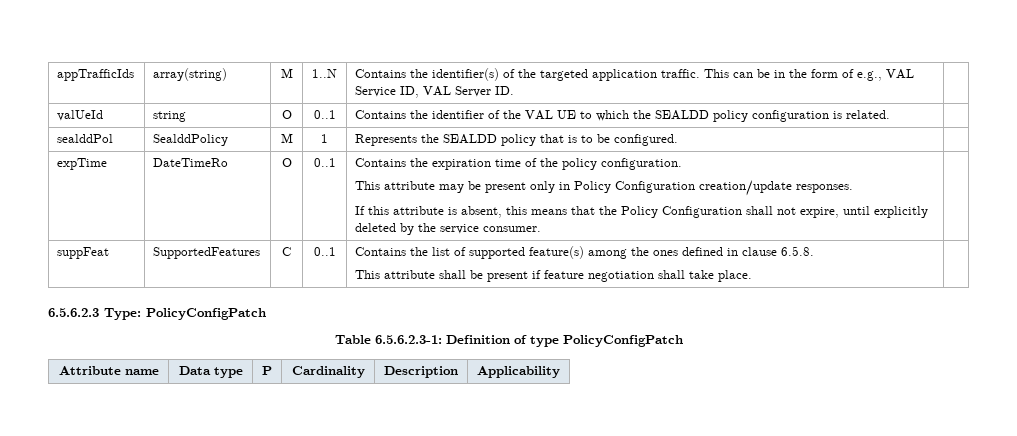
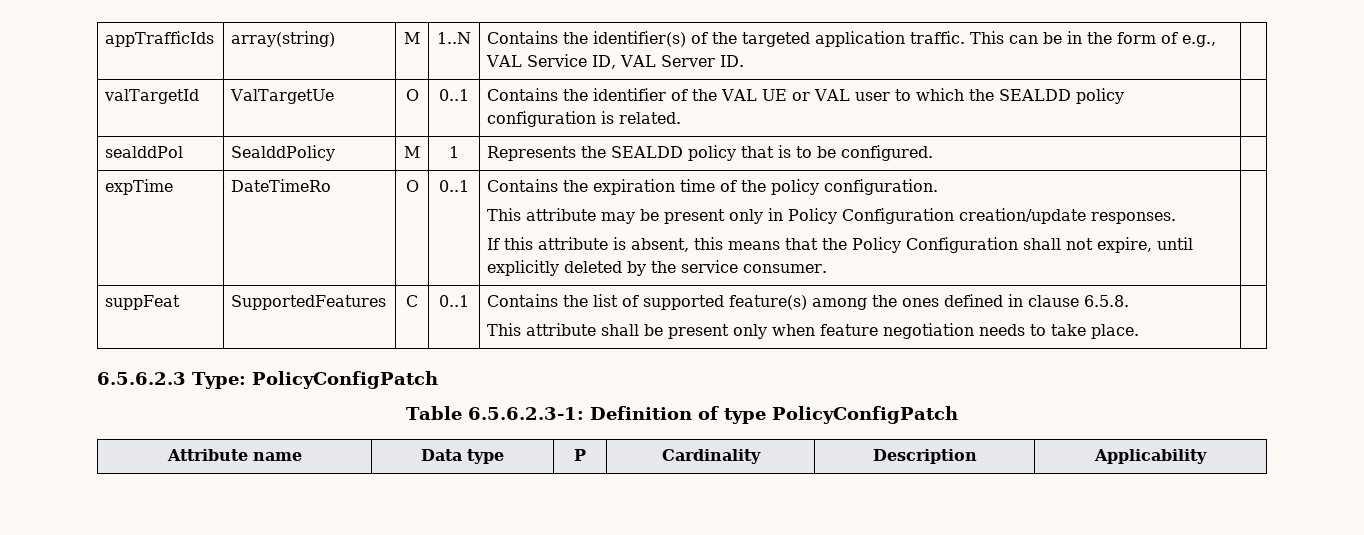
- valUeId | string | O | 0..1 | Contains the identifier of the VAL UE to which the SEALDD policy configuration is related. |
+ valTargetId | ValTargetUe | O | 0..1 | Contains the identifier of the VAL UE or VAL user to which the SEALDD policy configuration is related. |
  suppFeat | SupportedFeatures | C | 0..1 | Contains the list of supported feature(s) among the ones defined in clause 6.5.8.
- This attribute shall be present if feature negotiation shall take place. |
+ This attribute shall be present only when feature negotiation needs to take place. |

